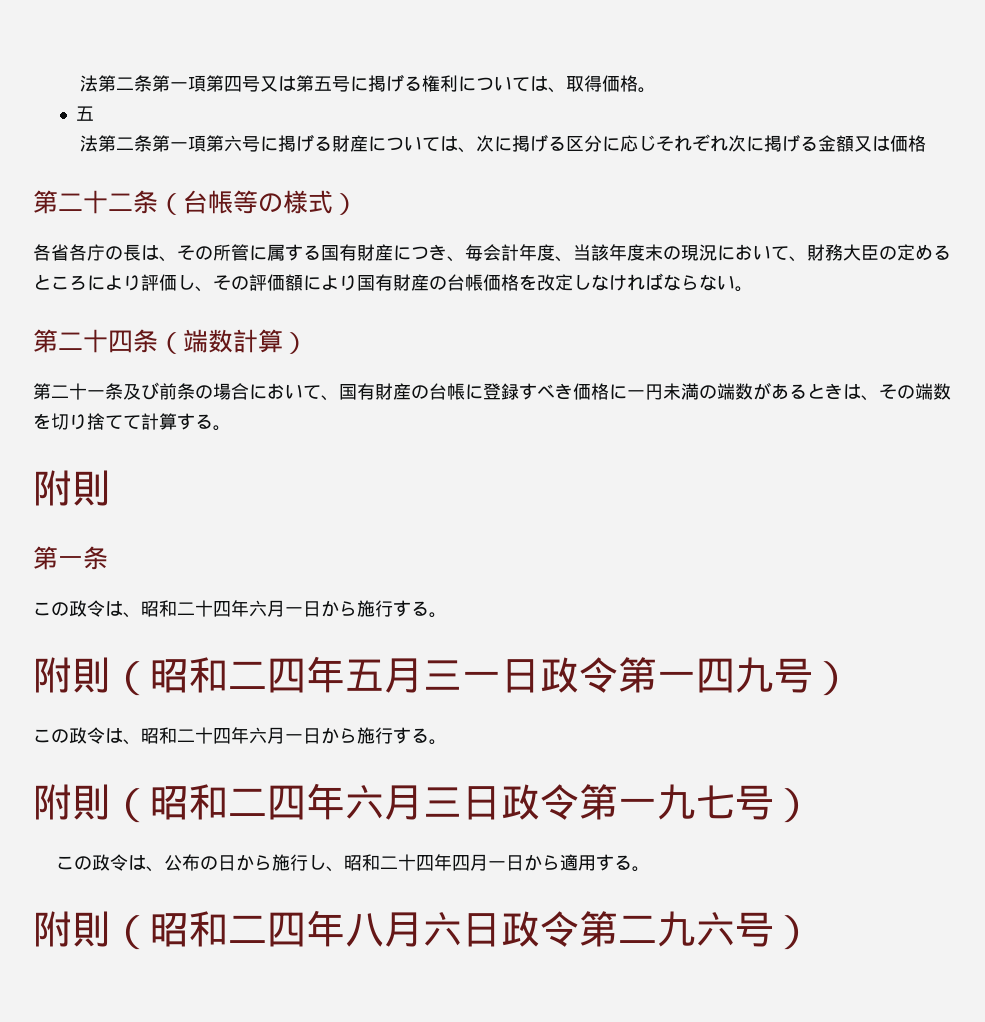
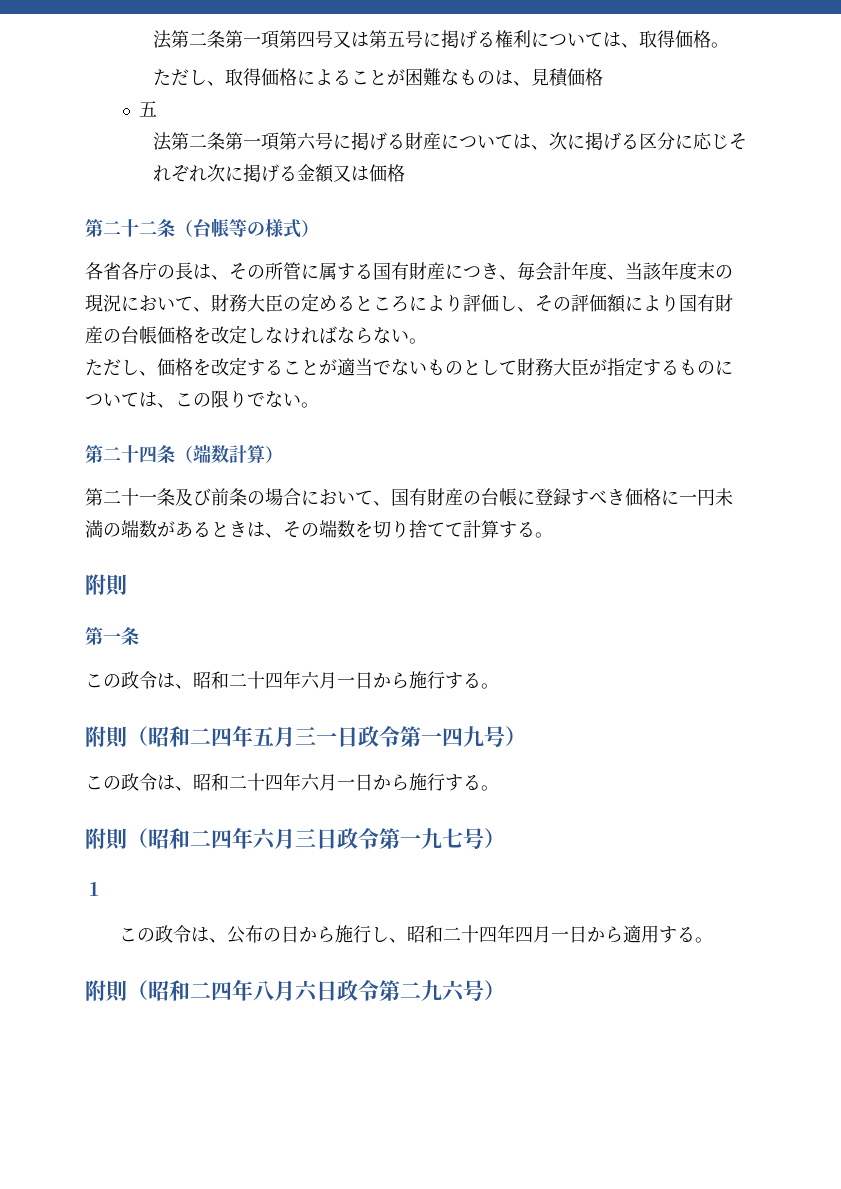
+ ただし、取得価格によることが困難なものは、見積価格
+ ただし、価格を改定することが適当でないものとして財務大臣が指定するものについては、この限りでない。
+ １

